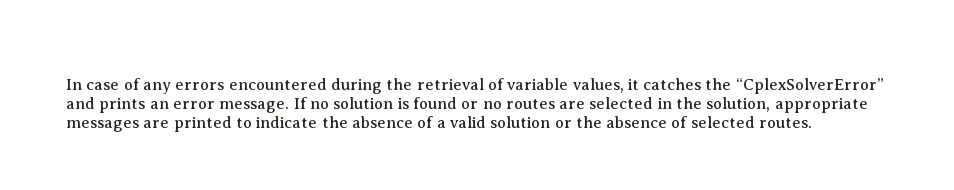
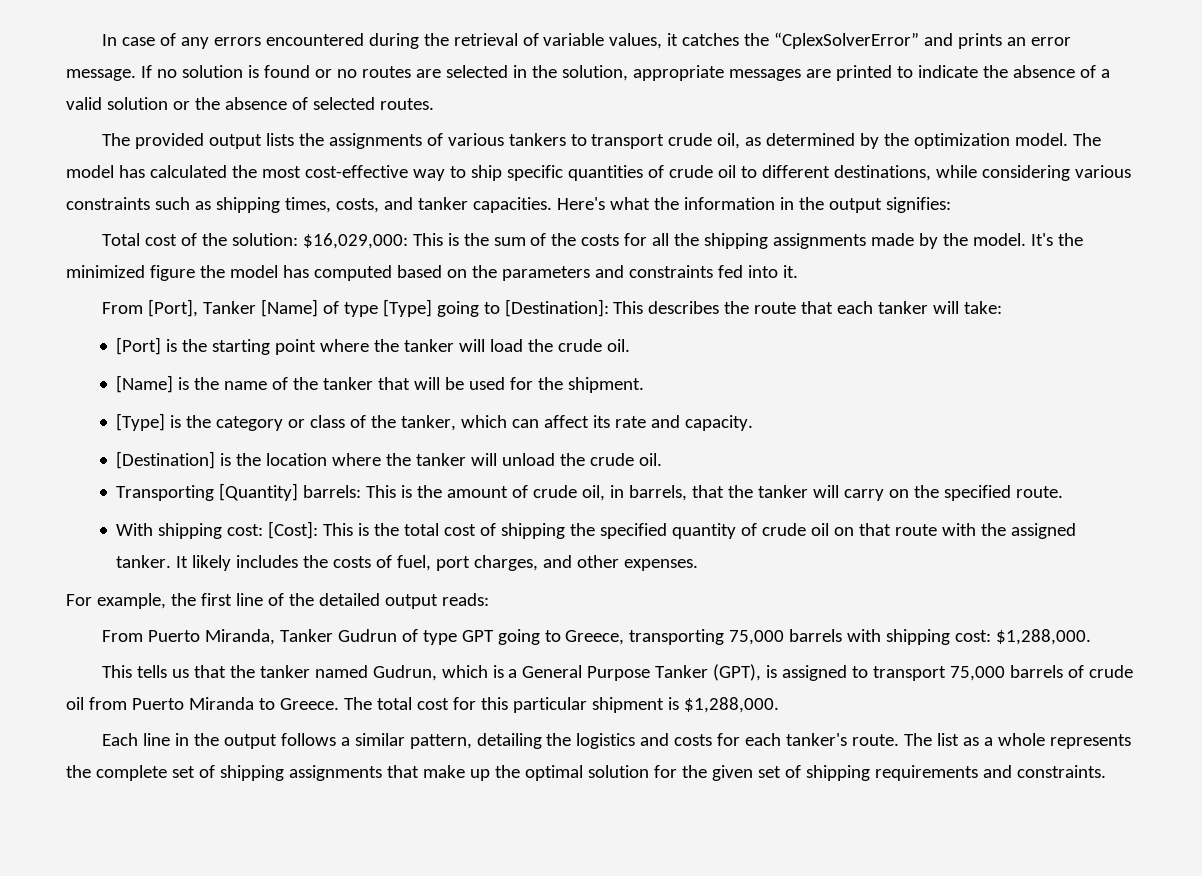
+ The provided output lists the assignments of various tankers to transport crude oil, as determined by the optimization model. The model has calculated the most cost-effective way to ship specific quantities of crude oil to different destinations, while considering various constraints such as shipping times, costs, and tanker capacities. Here's what the information in the output signifies:
+ Total cost of the solution: $16,029,000: This is the sum of the costs for all the shipping assignments made by the model. It's the minimized figure the model has computed based on the parameters and constraints fed into it.
+ From [Port], Tanker [Name] of type [Type] going to [Destination]: This describes the route that each tanker will take:
+ [Port] is the starting point where the tanker will load the crude oil.
+ [Name] is the name of the tanker that will be used for the shipment.
+ [Type] is the category or class of the tanker, which can affect its rate and capacity.
+ [Destination] is the location where the tanker will unload the crude oil.
+ Transporting [Quantity] barrels: This is the amount of crude oil, in barrels, that the tanker will carry on the specified route.
+ With shipping cost: [Cost]: This is the total cost of shipping the specified quantity of crude oil on that route with the assigned tanker. It likely includes the costs of fuel, port charges, and other expenses.
+ For example, the first line of the detailed output reads:
+ From Puerto Miranda, Tanker Gudrun of type GPT going to Greece, transporting 75,000 barrels with shipping cost: $1,288,000.
+ This tells us that the tanker named Gudrun, which is a General Purpose Tanker (GPT), is assigned to transport 75,000 barrels of crude oil from Puerto Miranda to Greece. The total cost for this particular shipment is $1,288,000.
+ Each line in the output follows a similar pattern, detailing the logistics and costs for each tanker's route. The list as a whole represents the complete set of shipping assignments that make up the optimal solution for the given set of shipping requirements and constraints.

